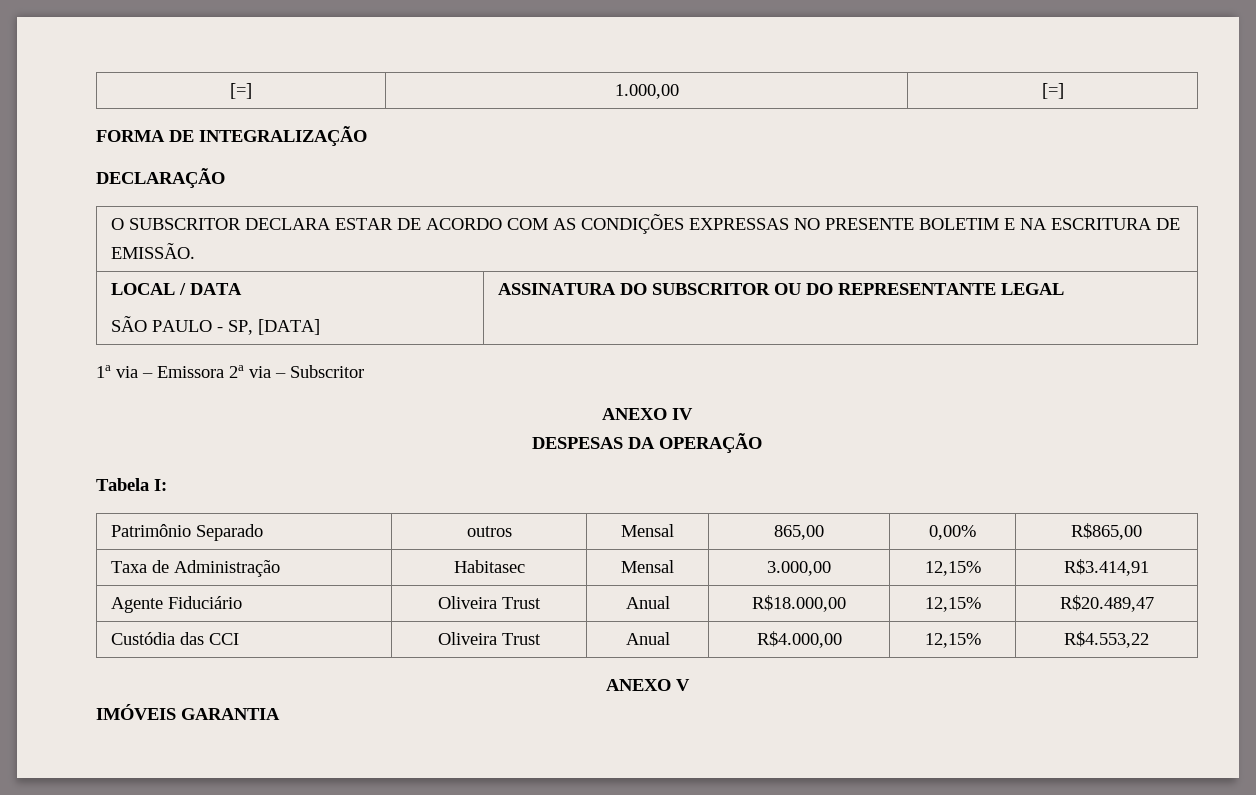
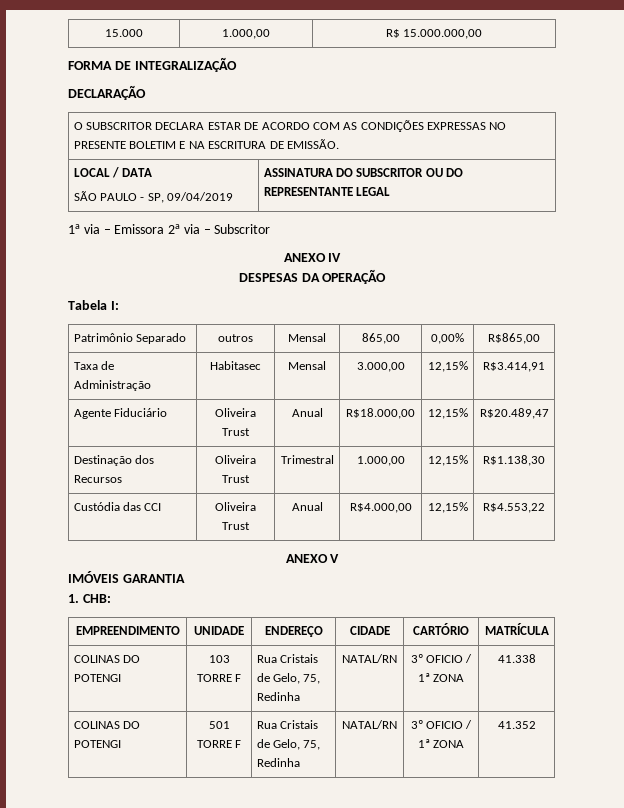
- [=] | 1.000,00 | [=]
+ 15.000 | 1.000,00 | R$ 15.000.000,00
  LOCAL / DATA
- SÃO PAULO - SP, [DATA] | ASSINATURA DO SUBSCRITOR OU DO REPRESENTANTE LEGAL
+ SÃO PAULO - SP, 09/04/2019 | ASSINATURA DO SUBSCRITOR OU DO REPRESENTANTE LEGAL
+ Destinação dos Recursos | Oliveira Trust | Trimestral | 1.000,00 | 12,15% | R$1.138,30
+ 1. CHB:
+ EMPREENDIMENTO | UNIDADE | ENDEREÇO | CIDADE | CARTÓRIO | MATRÍCULA
+ COLINAS DO POTENGI | 103 TORRE F | Rua Cristais de Gelo, 75, Redinha | NATAL/RN | 3º OFICIO / 1ª ZONA | 41.338
+ COLINAS DO POTENGI | 501 TORRE F | Rua Cristais de Gelo, 75, Redinha | NATAL/RN | 3º OFICIO / 1ª ZONA | 41.352

